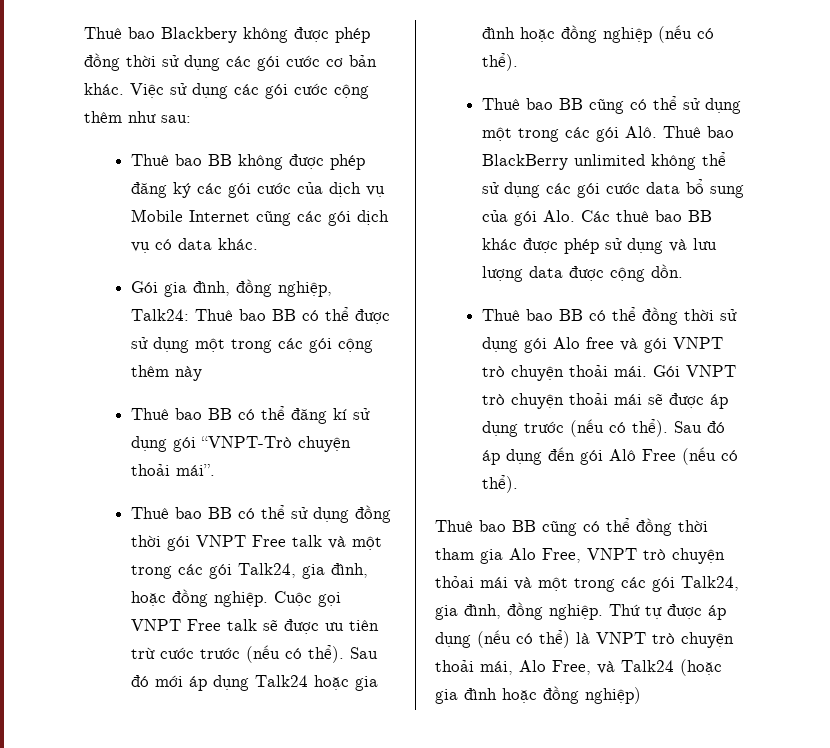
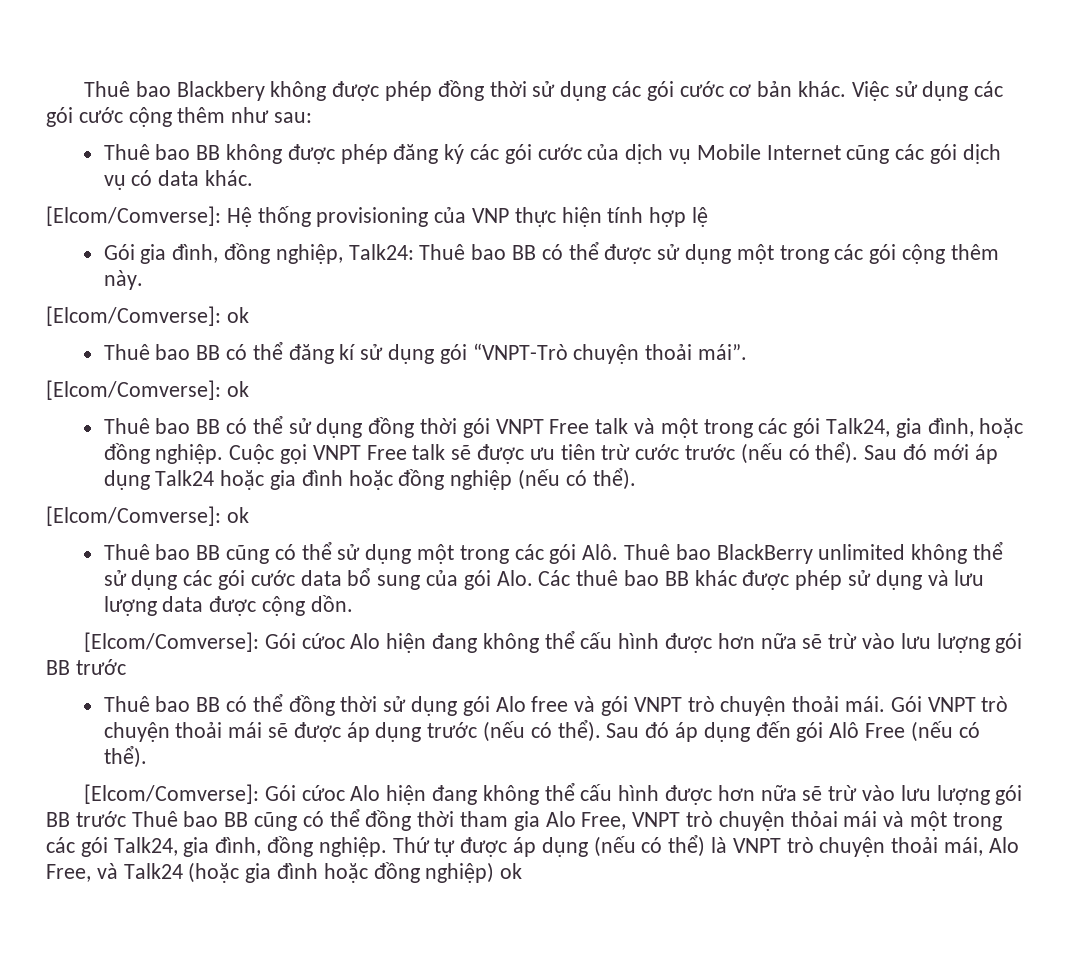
+ [Elcom/Comverse]: Hệ thống provisioning của VNP thực hiện tính hợp lệ
- Gói gia đình, đồng nghiệp, Talk24: Thuê bao BB có thể được sử dụng một trong các gói cộng thêm này
+ Gói gia đình, đồng nghiệp, Talk24: Thuê bao BB có thể được sử dụng một trong các gói cộng thêm này.
+ [Elcom/Comverse]: ok
  Thuê bao BB có thể đăng kí sử dụng gói “VNPT-Trò chuyện thoải mái”.
+ [Elcom/Comverse]: ok
  Sau đó mới áp dụng Talk24 hoặc gia đình hoặc đồng nghiệp (nếu có thể).
+ [Elcom/Comverse]: ok
  Thuê bao BB cũng có thể sử dụng một trong các gói Alô. Thuê bao BlackBerry unlimited không thể sử dụng các gói cước data bổ sung của gói Alo. Các thuê bao BB khác được phép sử dụng và lưu lượng data được cộng dồn.
+ [Elcom/Comverse]: Gói cứoc Alo hiện đang không thể cấu hình được hơn nữa sẽ trừ vào lưu lượng gói BB trước
- Thuê bao BB cũng có thể đồng thời tham gia Alo Free, VNPT trò chuyện thỏai mái và một trong các gói Talk24, gia đình, đồng nghiệp.
+ [Elcom/Comverse]: Gói cứoc Alo hiện đang không thể cấu hình được hơn nữa sẽ trừ vào lưu lượng gói BB trước Thuê bao BB cũng có thể đồng thời tham gia Alo Free, VNPT trò chuyện thỏai mái và một trong các gói Talk24, gia đình, đồng nghiệp.
- Thứ tự được áp dụng (nếu có thể) là VNPT trò chuyện thoải mái, Alo Free, và Talk24 (hoặc gia đình hoặc đồng nghiệp)
+ Thứ tự được áp dụng (nếu có thể) là VNPT trò chuyện thoải mái, Alo Free, và Talk24 (hoặc gia đình hoặc đồng nghiệp) ok

